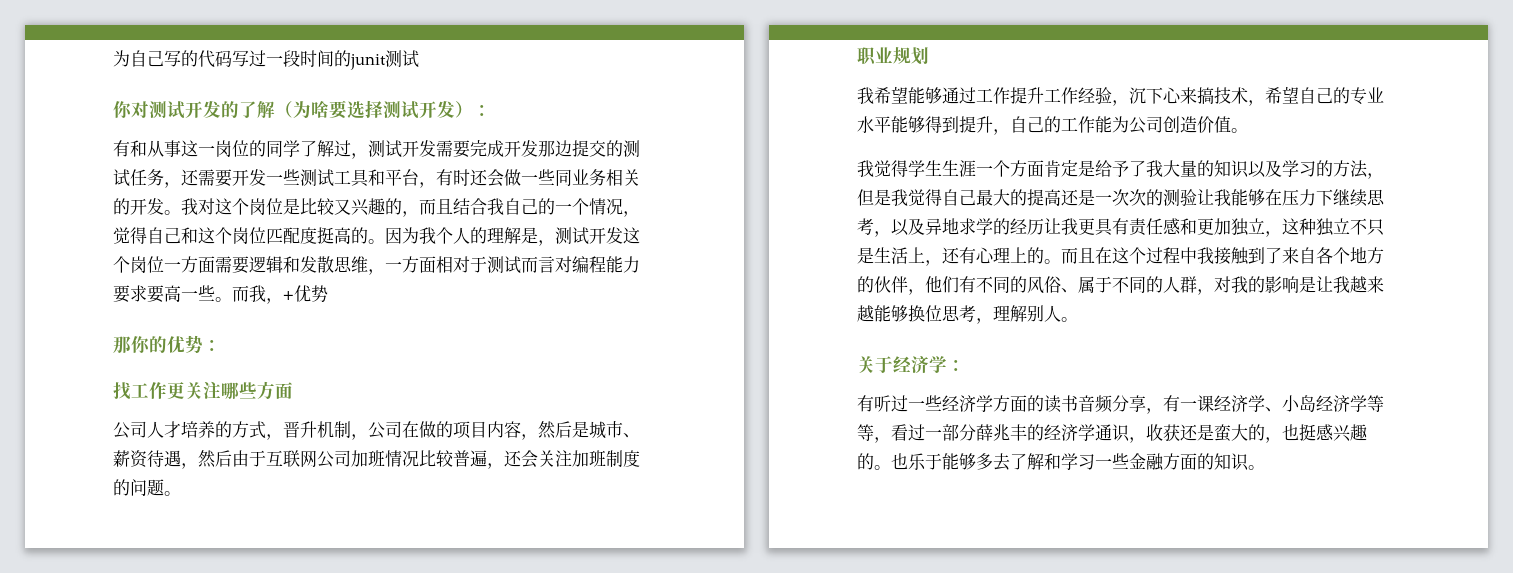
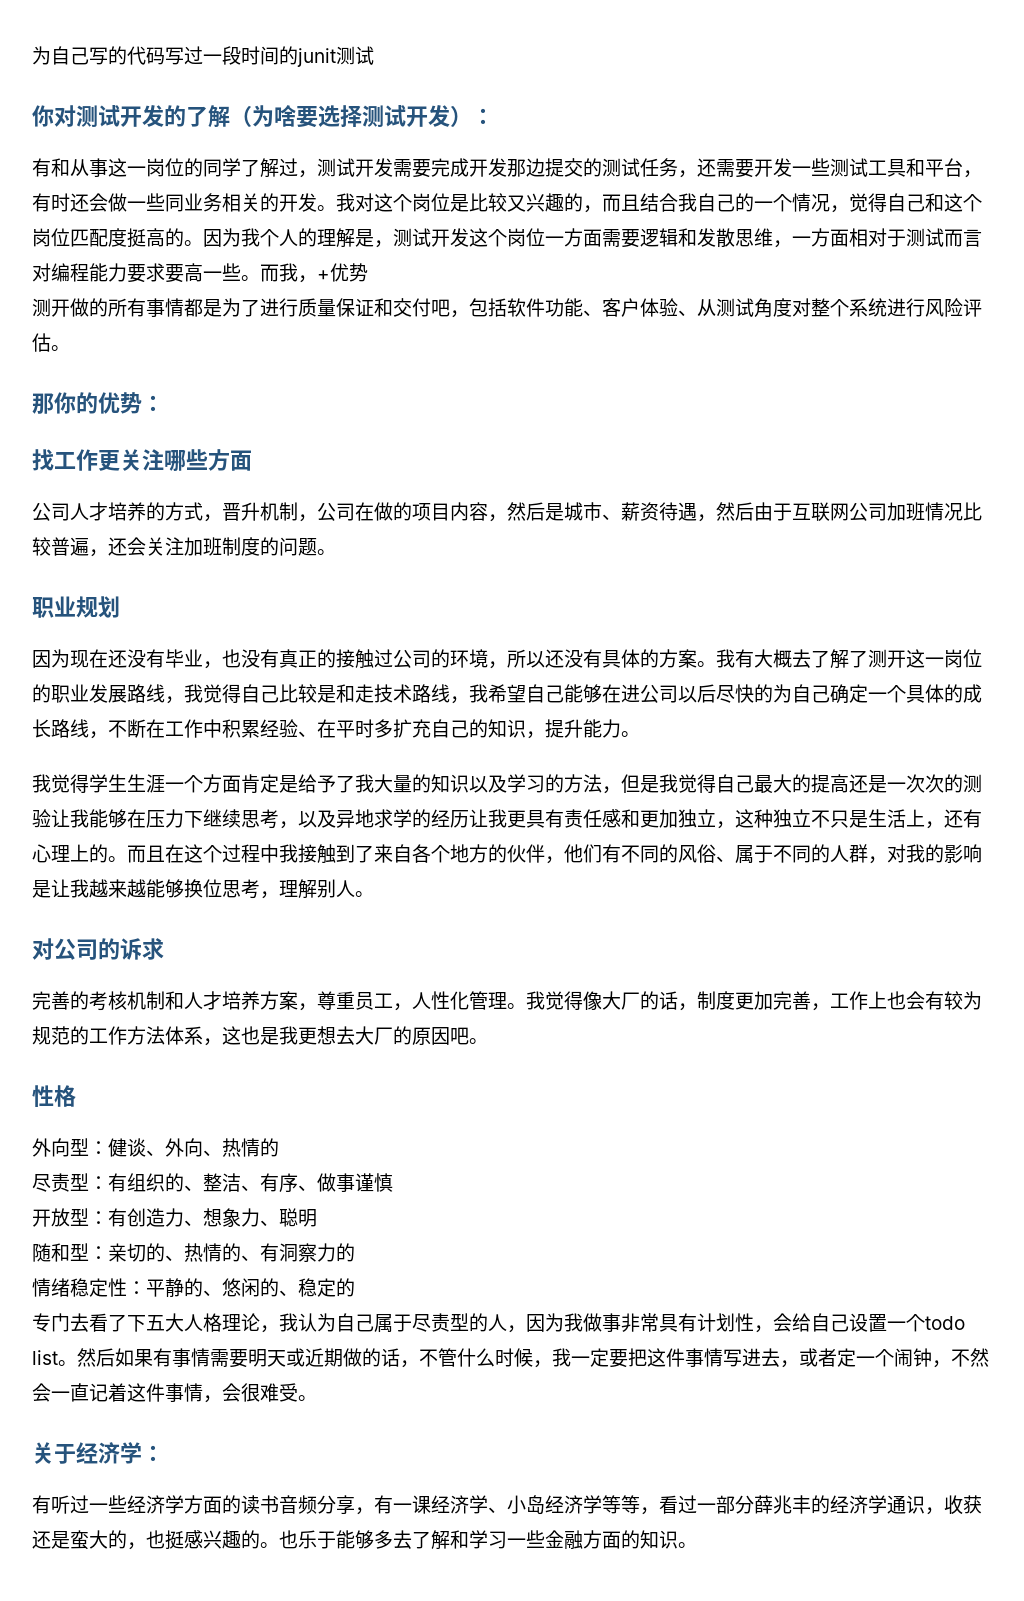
+ 测开做的所有事情都是为了进行质量保证和交付吧，包括软件功能、客户体验、从测试角度对整个系统进行风险评估。
- 我希望能够通过工作提升工作经验，沉下心来搞技术，希望自己的专业水平能够得到提升，自己的工作能为公司创造价值。
+ 因为现在还没有毕业，也没有真正的接触过公司的环境，所以还没有具体的方案。我有大概去了解了测开这一岗位的职业发展路线，我觉得自己比较是和走技术路线，我希望自己能够在进公司以后尽快的为自己确定一个具体的成长路线，不断在工作中积累经验、在平时多扩充自己的知识，提升能力。
+ 对公司的诉求
+ 完善的考核机制和人才培养方案，尊重员工，人性化管理。我觉得像大厂的话，制度更加完善，工作上也会有较为规范的工作方法体系，这也是我更想去大厂的原因吧。
+ 性格
+ 外向型：健谈、外向、热情的
+ 尽责型：有组织的、整洁、有序、做事谨慎
+ 开放型：有创造力、想象力、聪明
+ 随和型：亲切的、热情的、有洞察力的
+ 情绪稳定性：平静的、悠闲的、稳定的
+ 专门去看了下五大人格理论，我认为自己属于尽责型的人，因为我做事非常具有计划性，会给自己设置一个todo list。然后如果有事情需要明天或近期做的话，不管什么时候，我一定要把这件事情写进去，或者定一个闹钟，不然会一直记着这件事情，会很难受。

